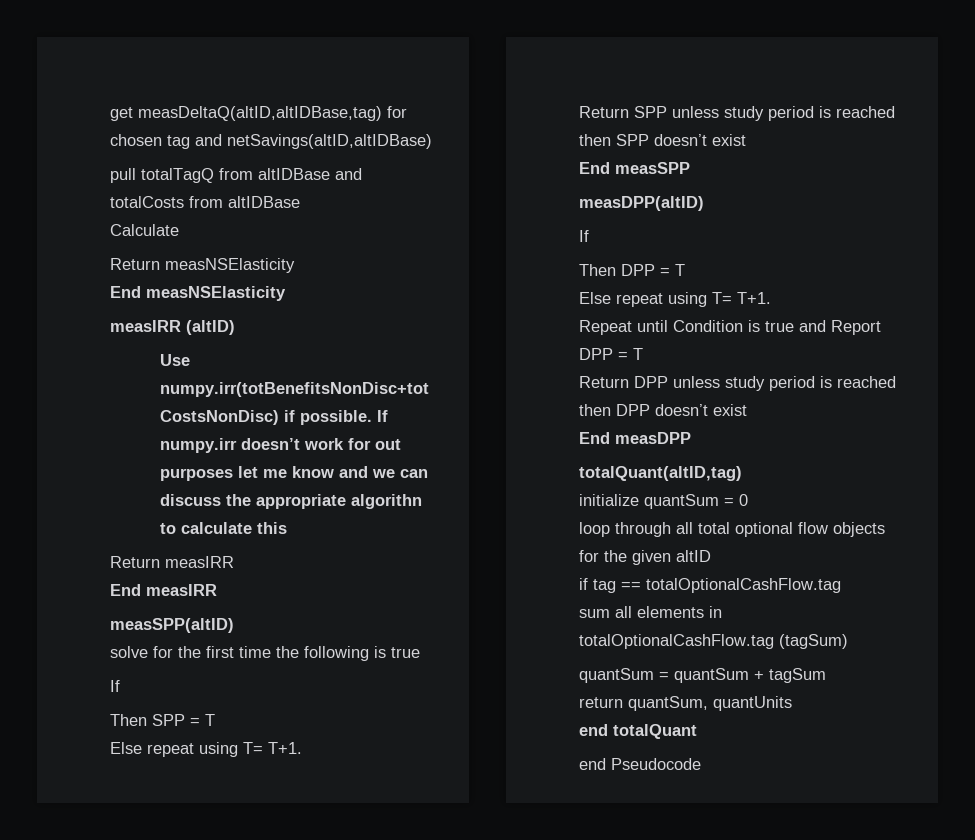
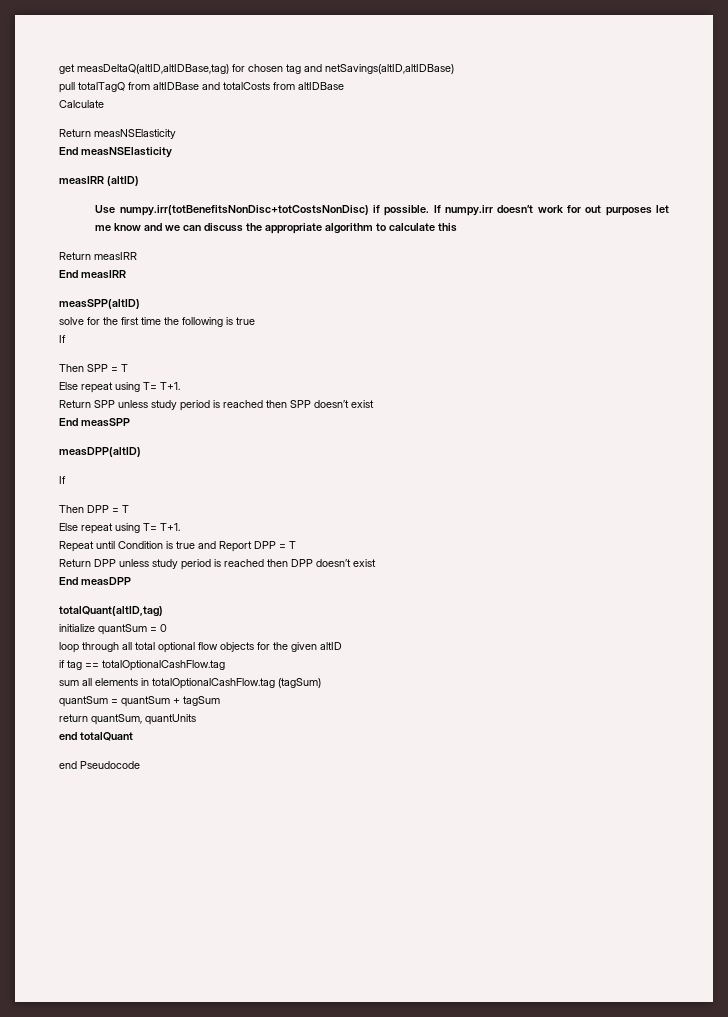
- If numpy.irr doesn’t work for out purposes let me know and we can discuss the appropriate algorithn to calculate this
+ If numpy.irr doesn’t work for out purposes let me know and we can discuss the appropriate algorithm to calculate this

